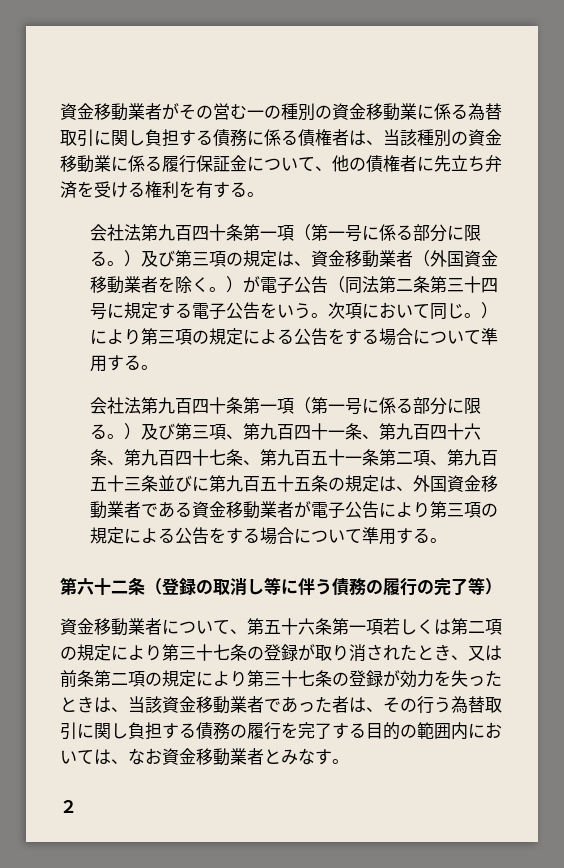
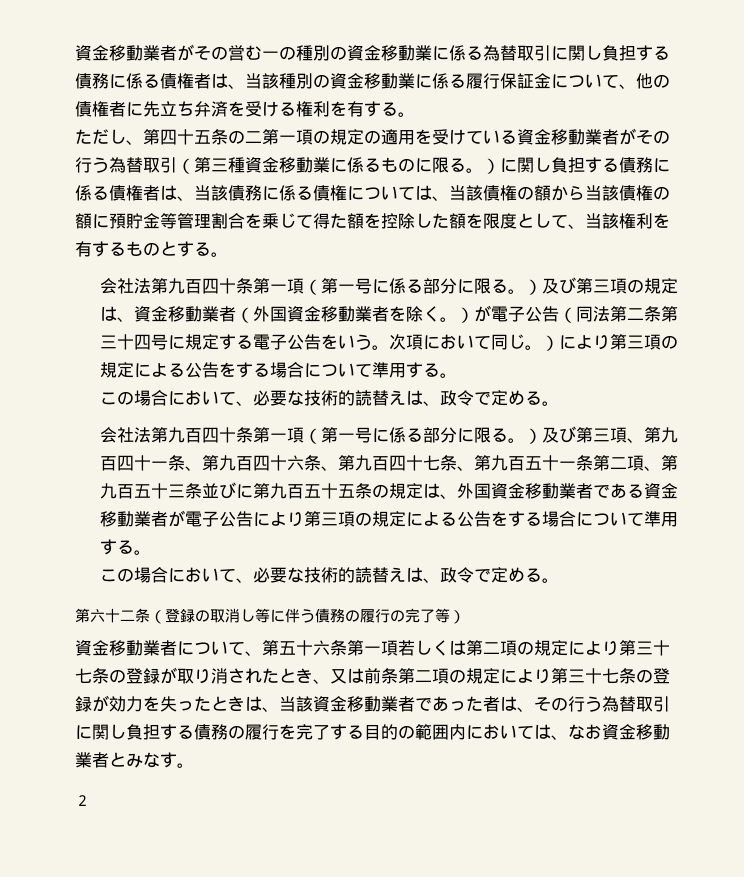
+ ただし、第四十五条の二第一項の規定の適用を受けている資金移動業者がその行う為替取引（第三種資金移動業に係るものに限る。）に関し負担する債務に係る債権者は、当該債務に係る債権については、当該債権の額から当該債権の額に預貯金等管理割合を乗じて得た額を控除した額を限度として、当該権利を有するものとする。
  次項において同じ。）により第三項の規定による公告をする場合について準用する。
+ この場合において、必要な技術的読替えは、政令で定める。
  会社法第九百四十条第一項（第一号に係る部分に限る。）及び第三項、第九百四十一条、第九百四十六条、第九百四十七条、第九百五十一条第二項、第九百五十三条並びに第九百五十五条の規定は、外国資金移動業者である資金移動業者が電子公告により第三項の規定による公告をする場合について準用する。
+ この場合において、必要な技術的読替えは、政令で定める。

